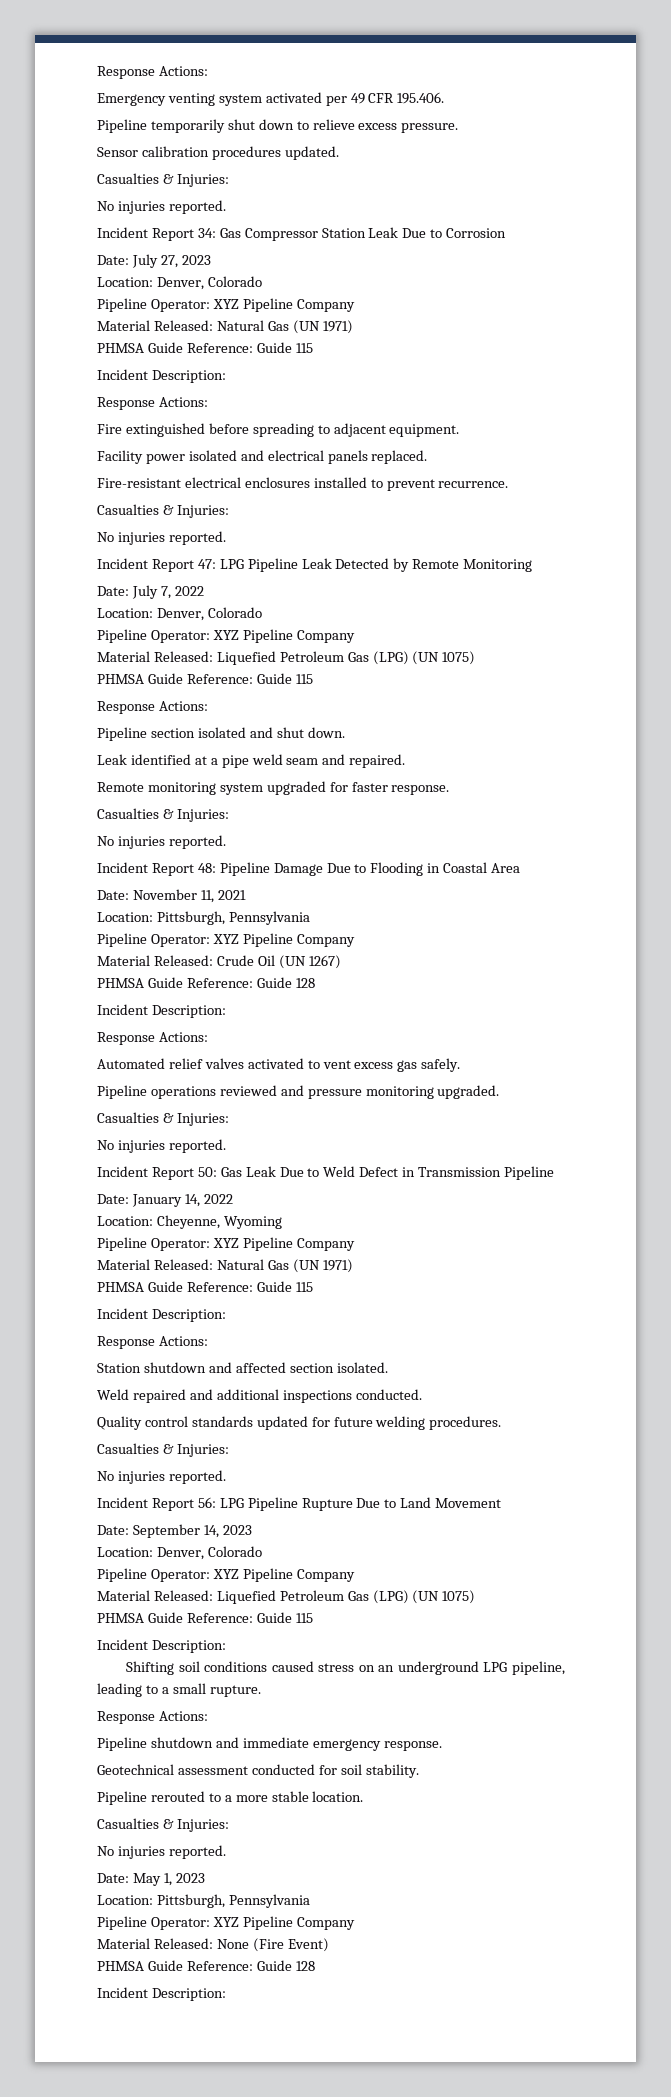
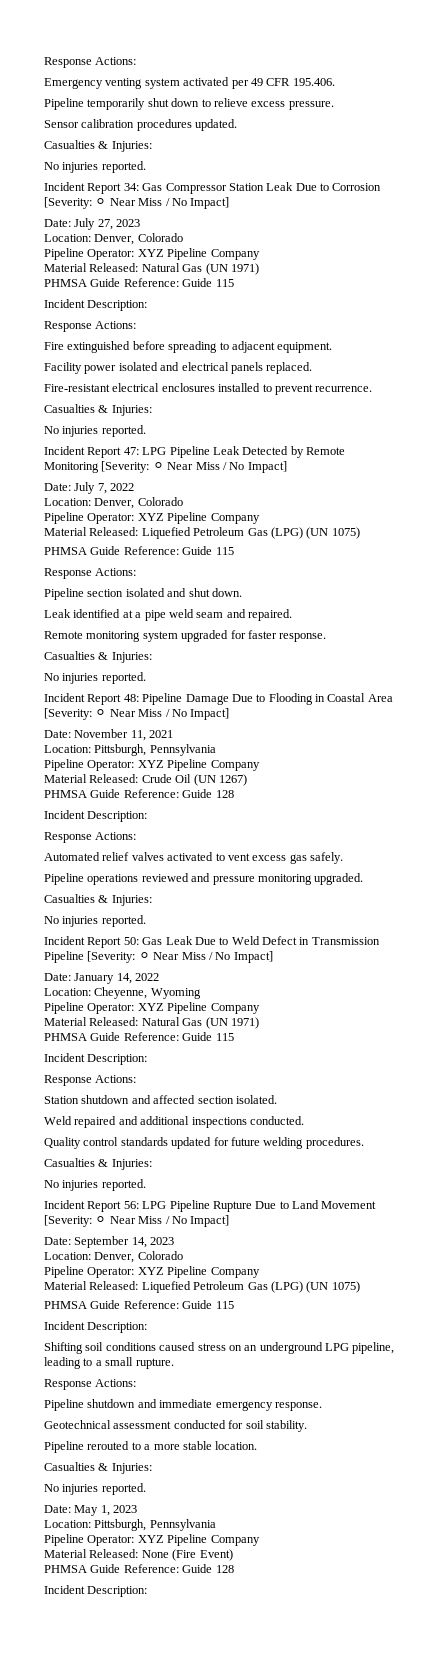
- Incident Report 34: Gas Compressor Station Leak Due to Corrosion
+ Incident Report 34: Gas Compressor Station Leak Due to Corrosion [Severity: ⚪ Near Miss / No Impact]
- Incident Report 47: LPG Pipeline Leak Detected by Remote Monitoring
+ Incident Report 47: LPG Pipeline Leak Detected by Remote Monitoring [Severity: ⚪ Near Miss / No Impact]
- Incident Report 48: Pipeline Damage Due to Flooding in Coastal Area
+ Incident Report 48: Pipeline Damage Due to Flooding in Coastal Area [Severity: ⚪ Near Miss / No Impact]
- Incident Report 50: Gas Leak Due to Weld Defect in Transmission Pipeline
+ Incident Report 50: Gas Leak Due to Weld Defect in Transmission Pipeline [Severity: ⚪ Near Miss / No Impact]
- Incident Report 56: LPG Pipeline Rupture Due to Land Movement
+ Incident Report 56: LPG Pipeline Rupture Due to Land Movement [Severity: ⚪ Near Miss / No Impact]

